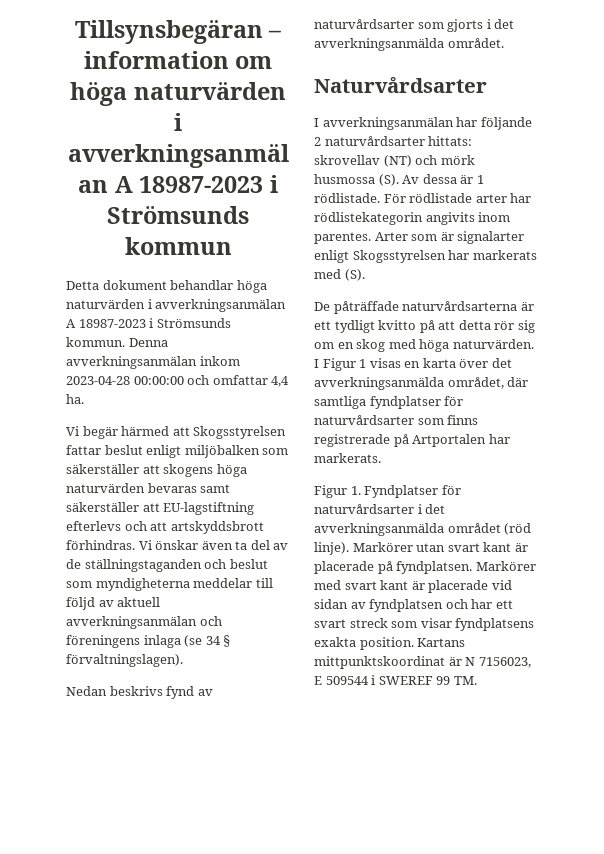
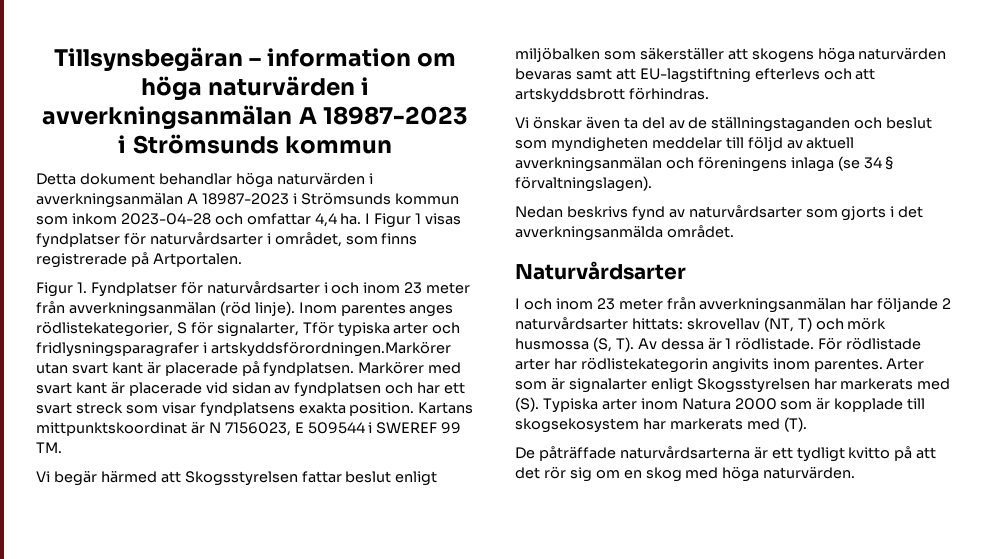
- Detta dokument behandlar höga naturvärden i avverkningsanmälan A 18987-2023 i Strömsunds kommun. Denna avverkningsanmälan inkom 2023-04-28 00:00:00 och omfattar 4,4 ha.
- Vi begär härmed att Skogsstyrelsen fattar beslut enligt miljöbalken som säkerställer att skogens höga naturvärden bevaras samt säkerställer att EU-lagstiftning efterlevs och att artskyddsbrott förhindras. Vi önskar även ta del av de ställningstaganden och beslut som myndigheterna meddelar till följd av aktuell avverkningsanmälan och föreningens inlaga (se 34 § förvaltningslagen).
- Nedan beskrivs fynd av naturvårdsarter som gjorts i det avverkningsanmälda området.
- Naturvårdsarter
- I avverkningsanmälan har följande 2 naturvårdsarter hittats: skrovellav (NT) och mörk husmossa (S). Av dessa är 1 rödlistade. För rödlistade arter har rödlistekategorin angivits inom parentes. Arter som är signalarter enligt Skogsstyrelsen har markerats med (S).
- De påträffade naturvårdsarterna är ett tydligt kvitto på att detta rör sig om en skog med höga naturvärden. I Figur 1 visas en karta över det avverkningsanmälda området, där samtliga fyndplatser för naturvårdsarter som finns registrerade på Artportalen har markerats.
+ Detta dokument behandlar höga naturvärden i avverkningsanmälan A 18987-2023 i Strömsunds kommun som inkom 2023-04-28 och omfattar 4,4 ha. I Figur 1 visas fyndplatser för naturvårdsarter i området, som finns registrerade på Artportalen.
- Figur 1. Fyndplatser för naturvårdsarter i det avverkningsanmälda området (röd linje). Markörer utan svart kant är placerade på fyndplatsen.
+ Figur 1. Fyndplatser för naturvårdsarter i och inom 23 meter från avverkningsanmälan (röd linje). Inom parentes anges rödlistekategorier, S för signalarter, Tför typiska arter och fridlysningsparagrafer i artskyddsförordningen.Markörer utan svart kant är placerade på fyndplatsen.
+ Vi begär härmed att Skogsstyrelsen fattar beslut enligt miljöbalken som säkerställer att skogens höga naturvärden bevaras samt att EU-lagstiftning efterlevs och att artskyddsbrott förhindras.
+ Vi önskar även ta del av de ställningstaganden och beslut som myndigheten meddelar till följd av aktuell avverkningsanmälan och föreningens inlaga (se 34 § förvaltningslagen).
+ Nedan beskrivs fynd av naturvårdsarter som gjorts i det avverkningsanmälda området.
+ Naturvårdsarter
+ I och inom 23 meter från avverkningsanmälan har följande 2 naturvårdsarter hittats: skrovellav (NT, T) och mörk husmossa (S, T). Av dessa är 1 rödlistade. För rödlistade arter har rödlistekategorin angivits inom parentes. Arter som är signalarter enligt Skogsstyrelsen har markerats med (S). Typiska arter inom Natura 2000 som är kopplade till skogsekosystem har markerats med (T).
+ De påträffade naturvårdsarterna är ett tydligt kvitto på att det rör sig om en skog med höga naturvärden.

